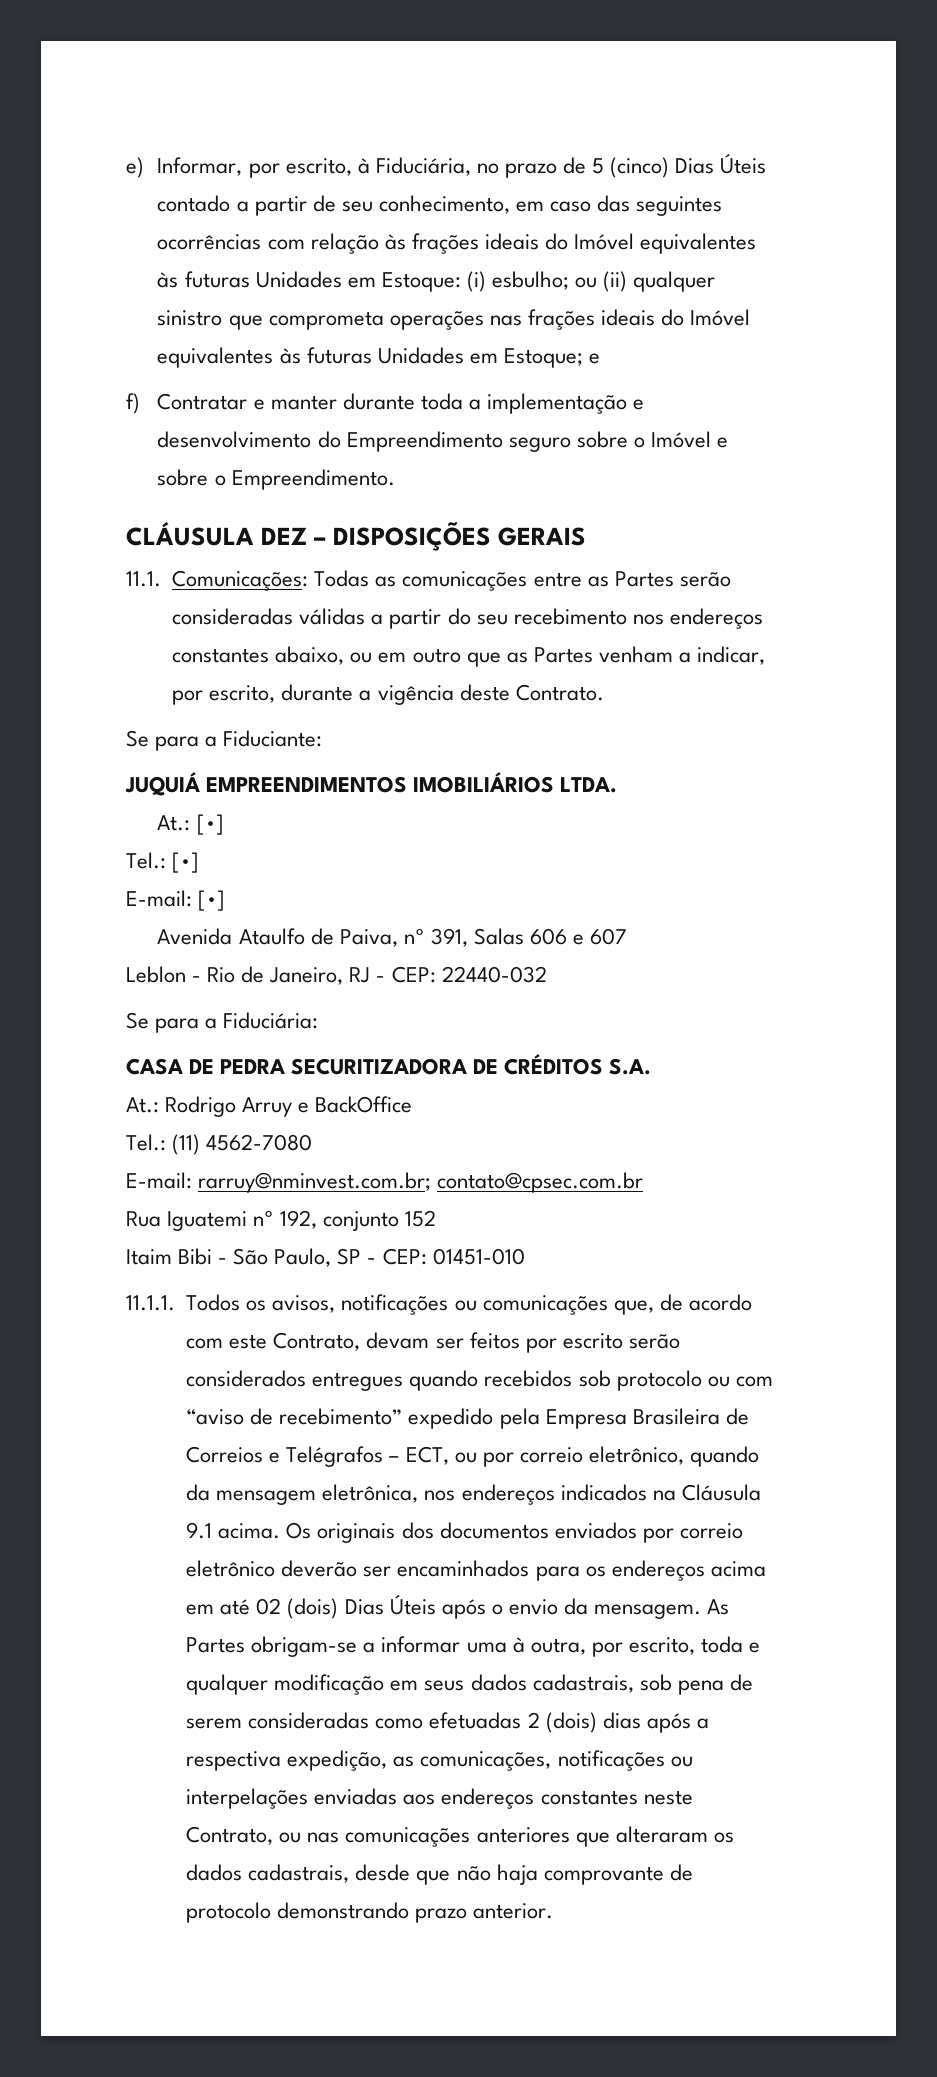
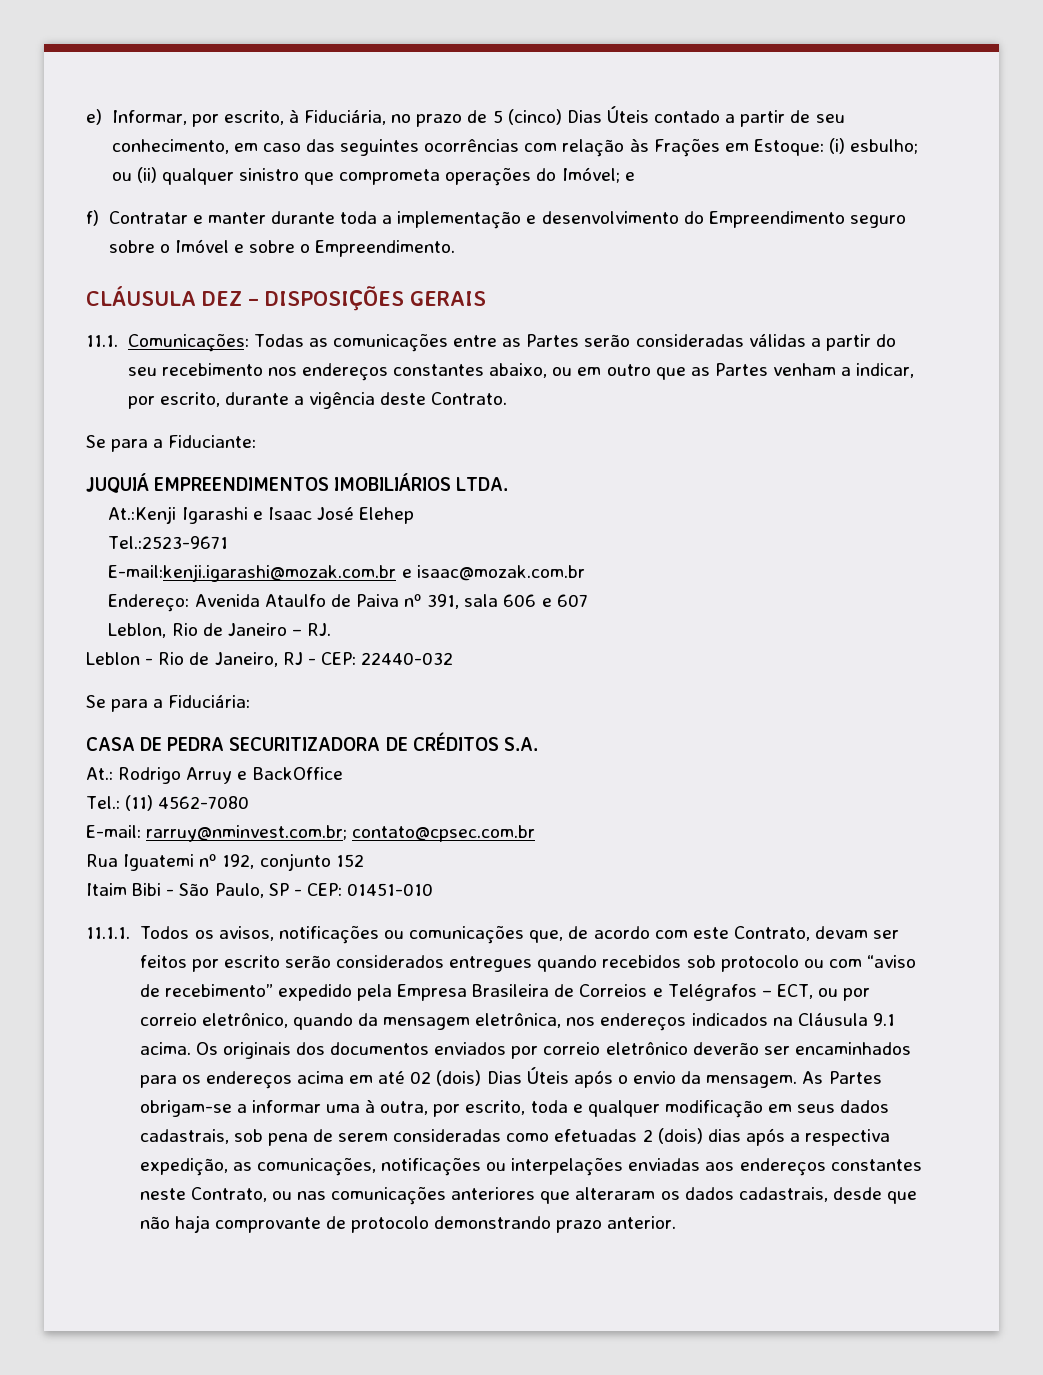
- e) Informar, por escrito, à Fiduciária, no prazo de 5 (cinco) Dias Úteis contado a partir de seu conhecimento, em caso das seguintes ocorrências com relação às frações ideais do Imóvel equivalentes às futuras Unidades em Estoque: (i) esbulho; ou (ii) qualquer sinistro que comprometa operações nas frações ideais do Imóvel equivalentes às futuras Unidades em Estoque; e
+ e) Informar, por escrito, à Fiduciária, no prazo de 5 (cinco) Dias Úteis contado a partir de seu conhecimento, em caso das seguintes ocorrências com relação às Frações em Estoque: (i) esbulho; ou (ii) qualquer sinistro que comprometa operações do Imóvel; e
- At.: [•]
- Tel.: [•]
- E-mail: [•]
- Avenida Ataulfo de Paiva, nº 391, Salas 606 e 607
+ At.:Kenji Igarashi e Isaac José Elehep
+ Tel.:2523-9671
+ E-mail:kenji.igarashi@mozak.com.br e isaac@mozak.com.br
+ Endereço: Avenida Ataulfo de Paiva nº 391, sala 606 e 607
+ Leblon, Rio de Janeiro – RJ.

